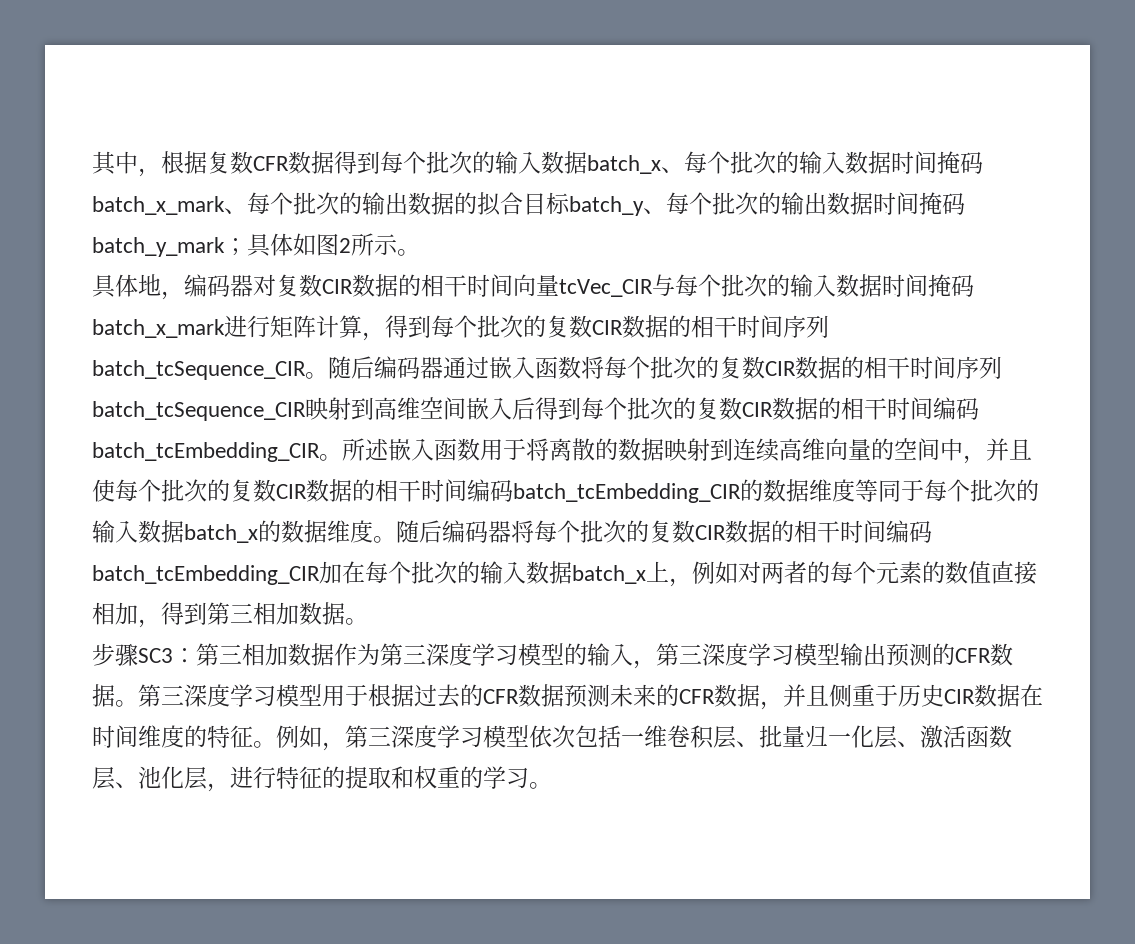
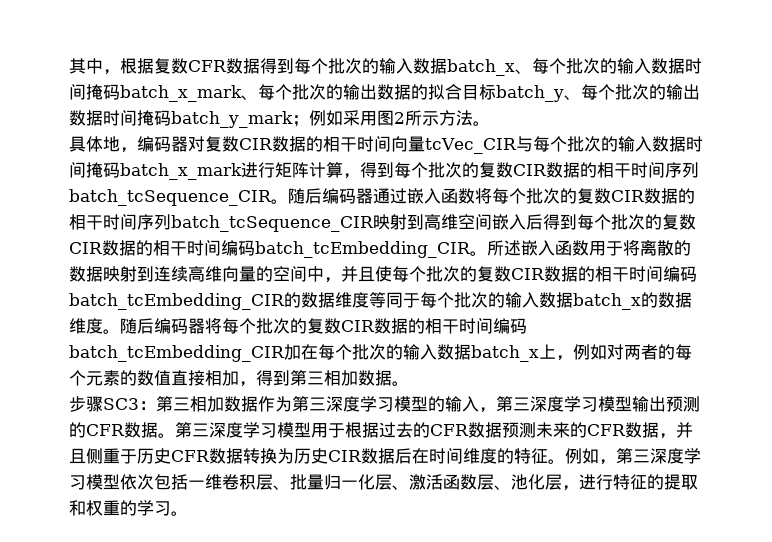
- 其中，根据复数CFR数据得到每个批次的输入数据batch_x、每个批次的输入数据时间掩码batch_x_mark、每个批次的输出数据的拟合目标batch_y、每个批次的输出数据时间掩码batch_y_mark；具体如图2所示。
+ 其中，根据复数CFR数据得到每个批次的输入数据batch_x、每个批次的输入数据时间掩码batch_x_mark、每个批次的输出数据的拟合目标batch_y、每个批次的输出数据时间掩码batch_y_mark；例如采用图2所示方法。
- 第三深度学习模型用于根据过去的CFR数据预测未来的CFR数据，并且侧重于历史CIR数据在时间维度的特征。
+ 第三深度学习模型用于根据过去的CFR数据预测未来的CFR数据，并且侧重于历史CFR数据转换为历史CIR数据后在时间维度的特征。

